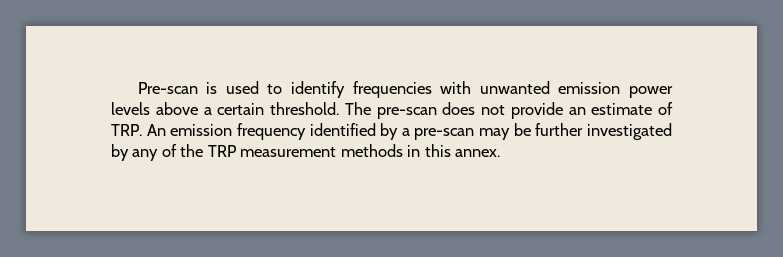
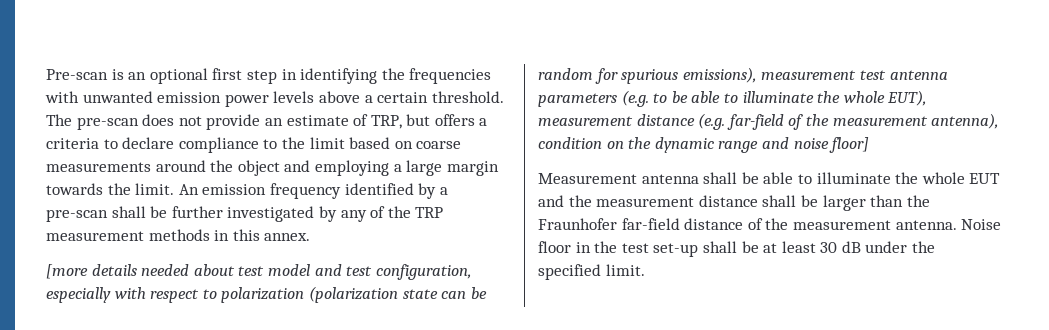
- Pre-scan is used to identify frequencies with unwanted emission power levels above a certain threshold.
+ Pre-scan is an optional first step in identifying the frequencies with unwanted emission power levels above a certain threshold.
- The pre-scan does not provide an estimate of TRP. An emission frequency identified by a pre-scan may be further investigated by any of the TRP measurement methods in this annex.
+ The pre-scan does not provide an estimate of TRP, but offers a criteria to declare compliance to the limit based on coarse measurements around the object and employing a large margin towards the limit. An emission frequency identified by a pre-scan shall be further investigated by any of the TRP measurement methods in this annex.
+ [more details needed about test model and test configuration, especially with respect to polarization (polarization state can be random for spurious emissions), measurement test antenna parameters (e.g. to be able to illuminate the whole EUT), measurement distance (e.g. far-field of the measurement antenna), condition on the dynamic range and noise floor]
+ Measurement antenna shall be able to illuminate the whole EUT and the measurement distance shall be larger than the Fraunhofer far-field distance of the measurement antenna. Noise floor in the test set-up shall be at least 30 dB under the specified limit.

